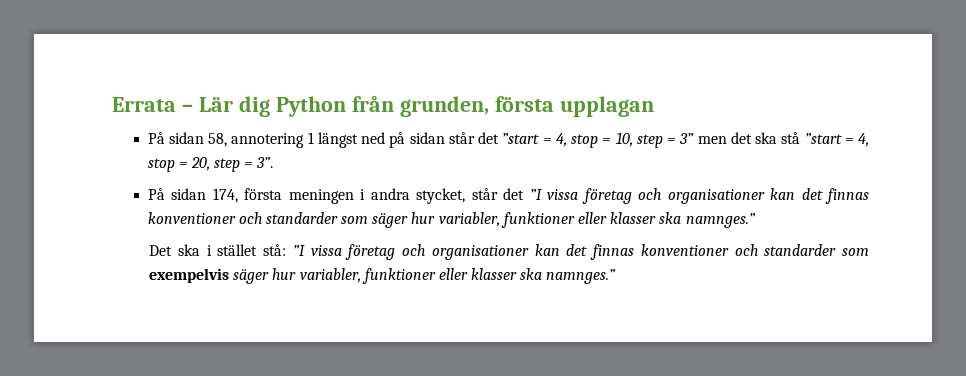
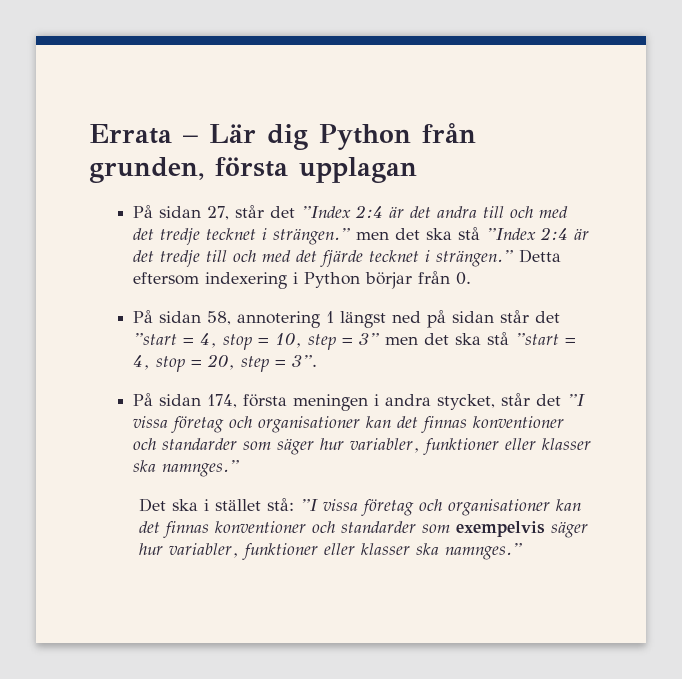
+ På sidan 27, står det ”Index 2:4 är det andra till och med det tredje tecknet i strängen.” men det ska stå ”Index 2:4 är det tredje till och med det fjärde tecknet i strängen.” Detta eftersom indexering i Python börjar från 0.

